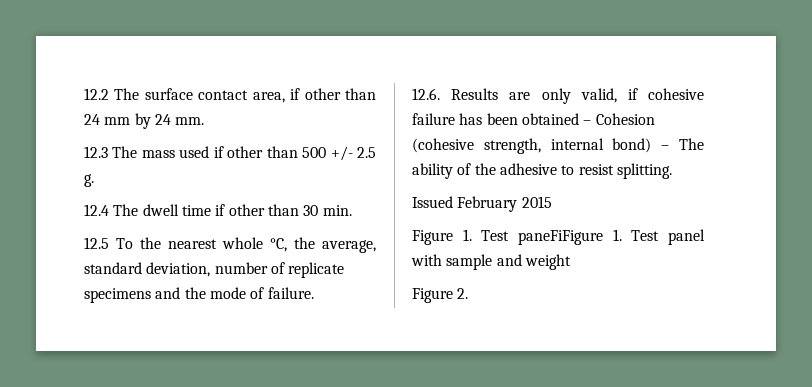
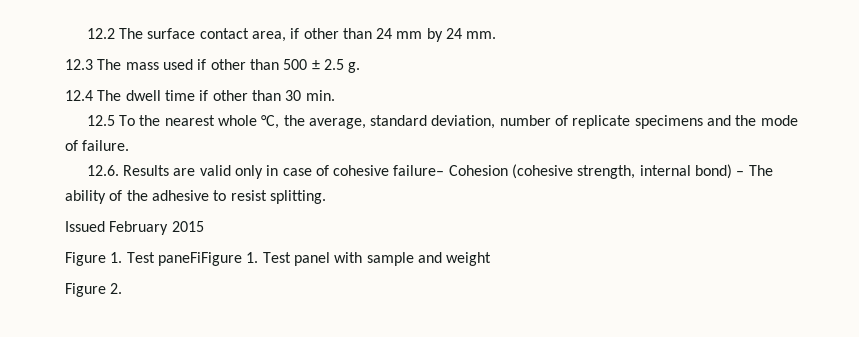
- 12.3 The mass used if other than 500 +/- 2.5 g.
+ 12.3 The mass used if other than 500 ± 2.5 g.
- 12.6. Results are only valid, if cohesive failure has been obtained – Cohesion (cohesive strength, internal bond) – The ability of the adhesive to resist splitting.
+ 12.6. Results are valid only in case of cohesive failure– Cohesion (cohesive strength, internal bond) – The ability of the adhesive to resist splitting.

